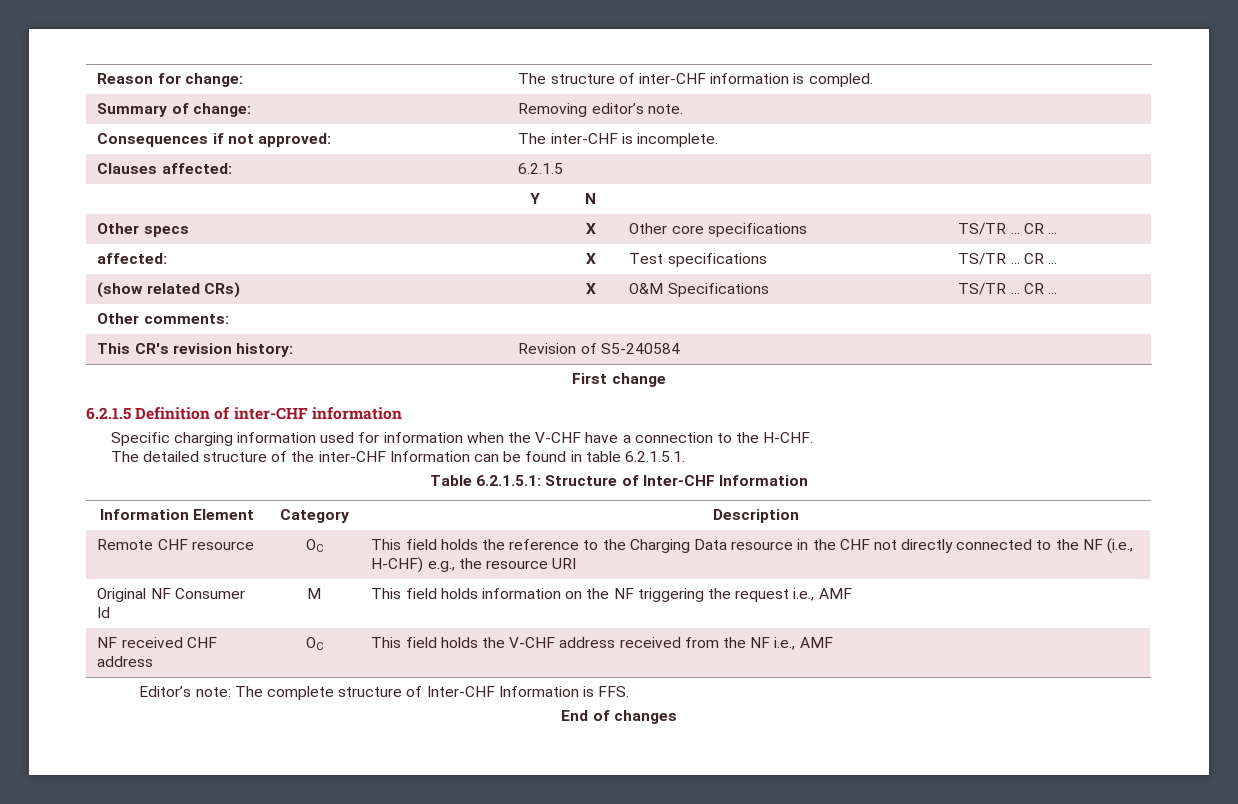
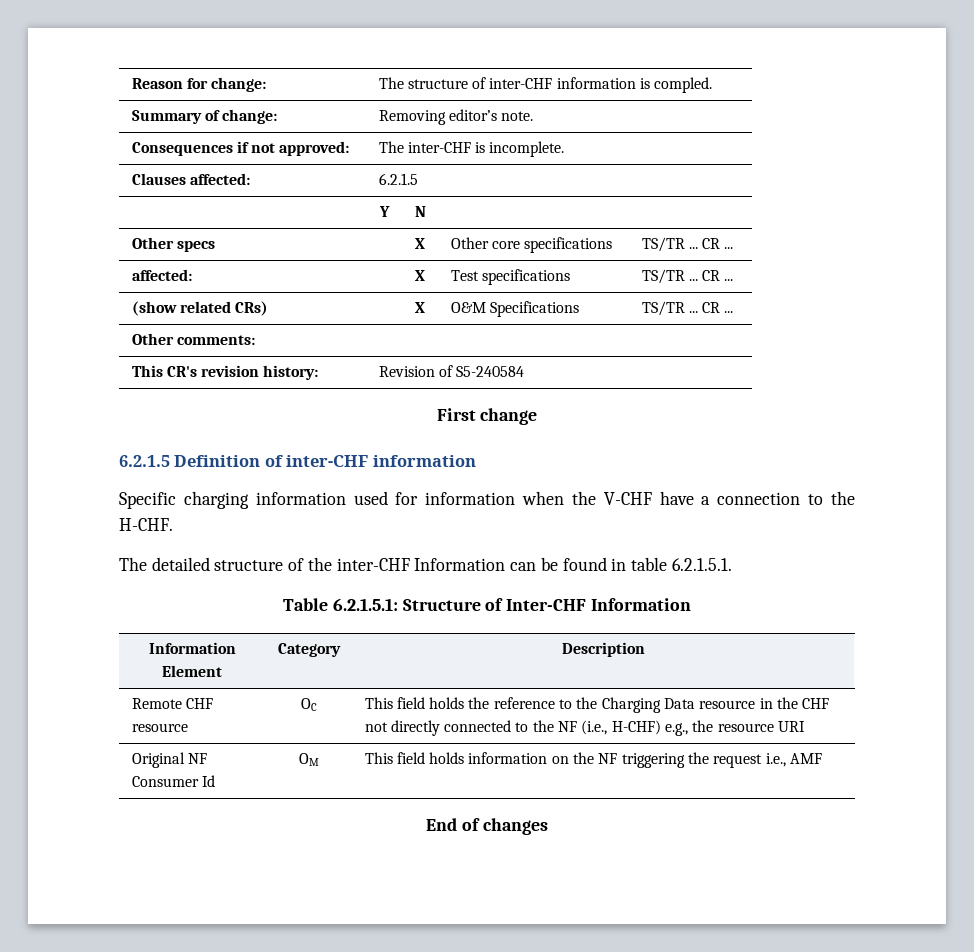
- Original NF Consumer Id | M | This field holds information on the NF triggering the request i.e., AMF
+ Original NF Consumer Id | OM | This field holds information on the NF triggering the request i.e., AMF
- NF received CHF address | OC | This field holds the V-CHF address received from the NF i.e., AMF
- Editor’s note: The complete structure of Inter-CHF Information is FFS.

